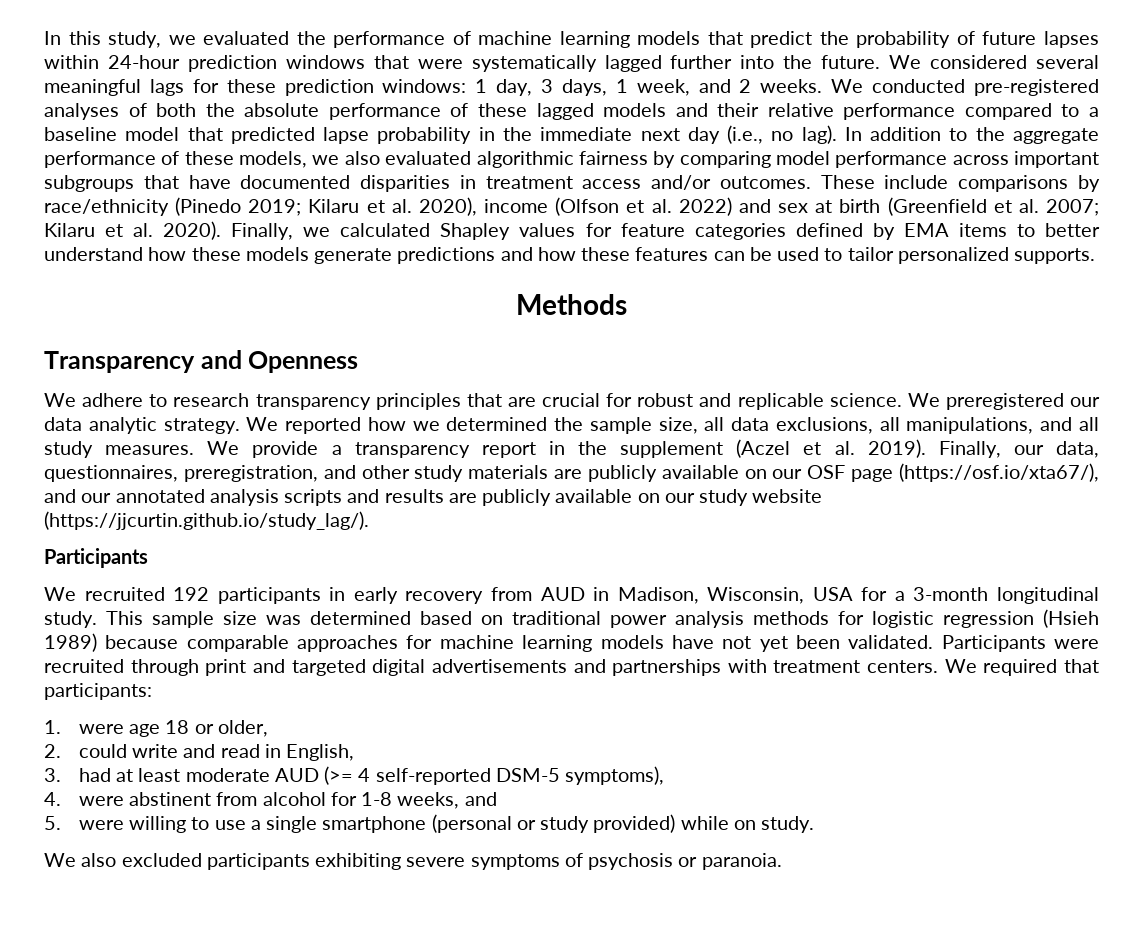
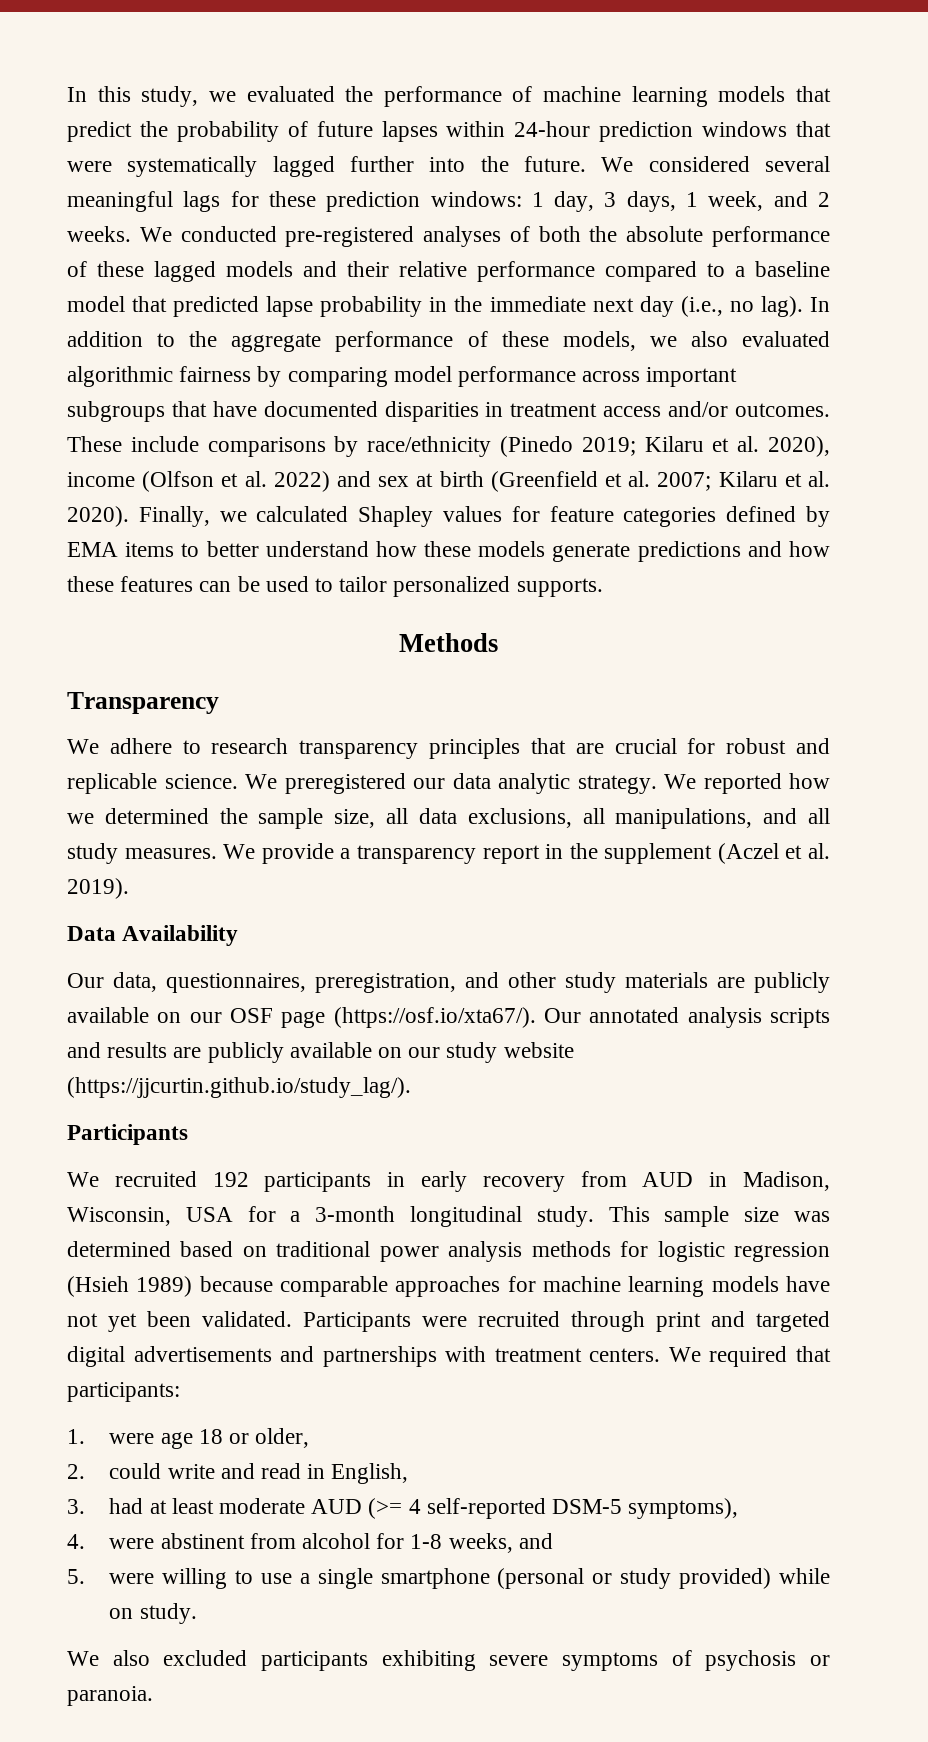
- Transparency and Openness
+ Transparency
- We provide a transparency report in the supplement (Aczel et al. 2019). Finally, our data, questionnaires, preregistration, and other study materials are publicly available on our OSF page (https://osf.io/xta67/), and our annotated analysis scripts and results are publicly available on our study website (https://jjcurtin.github.io/study_lag/).
+ We provide a transparency report in the supplement (Aczel et al. 2019).
+ Data Availability
+ Our data, questionnaires, preregistration, and other study materials are publicly available on our OSF page (https://osf.io/xta67/). Our annotated analysis scripts and results are publicly available on our study website (https://jjcurtin.github.io/study_lag/).

